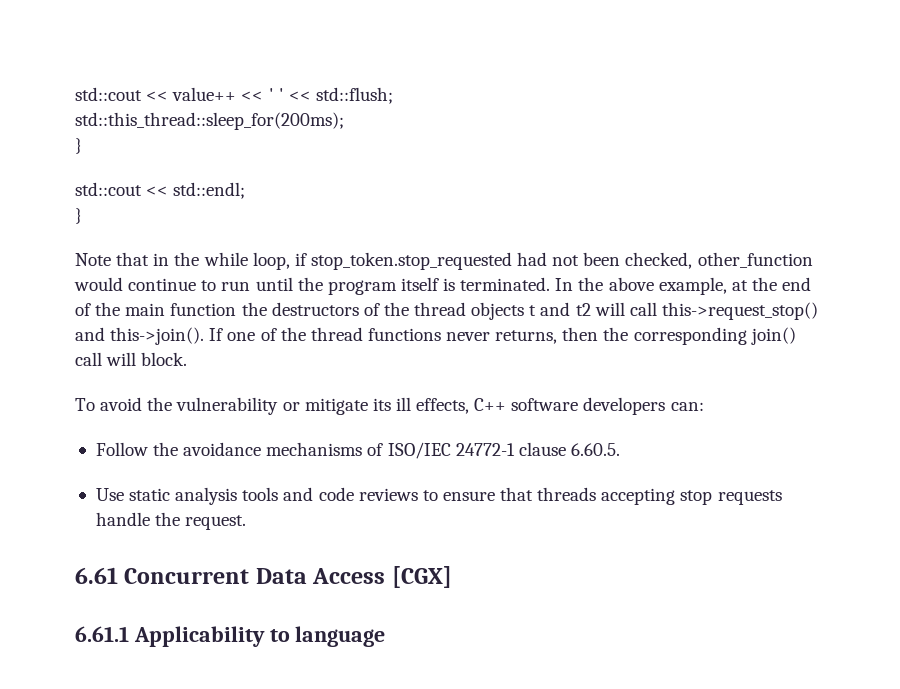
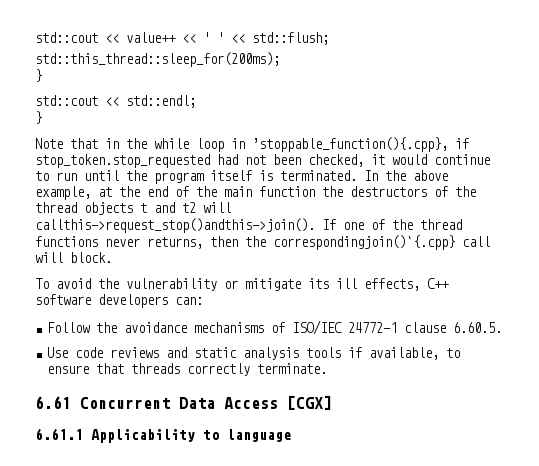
- Note that in the while loop, if stop_token.stop_requested had not been checked, other_function would continue to run until the program itself is terminated.
+ Note that in the while loop in ’stoppable_function(){.cpp}, if stop_token.stop_requested had not been checked, it would continue to run until the program itself is terminated.
- In the above example, at the end of the main function the destructors of the thread objects t and t2 will call this->request_stop() and this->join().
+ In the above example, at the end of the main function the destructors of the thread objects t and t2 will callthis->request_stop()andthis->join().
- If one of the thread functions never returns, then the corresponding join() call will block.
+ If one of the thread functions never returns, then the correspondingjoin()`{.cpp} call will block.
- Use static analysis tools and code reviews to ensure that threads accepting stop requests handle the request.
+ Use code reviews and static analysis tools if available, to ensure that threads correctly terminate.

